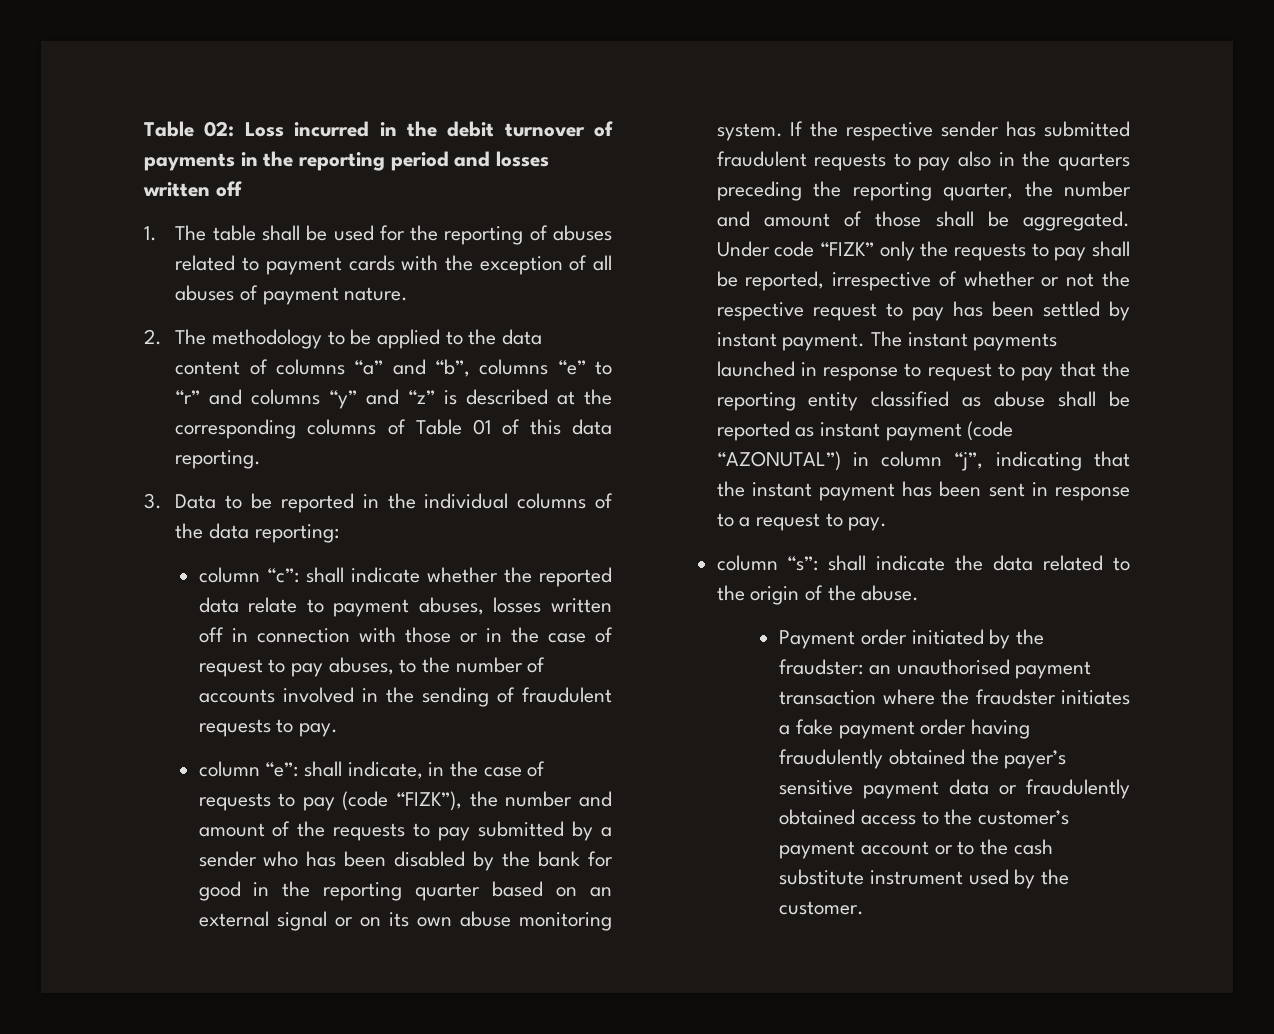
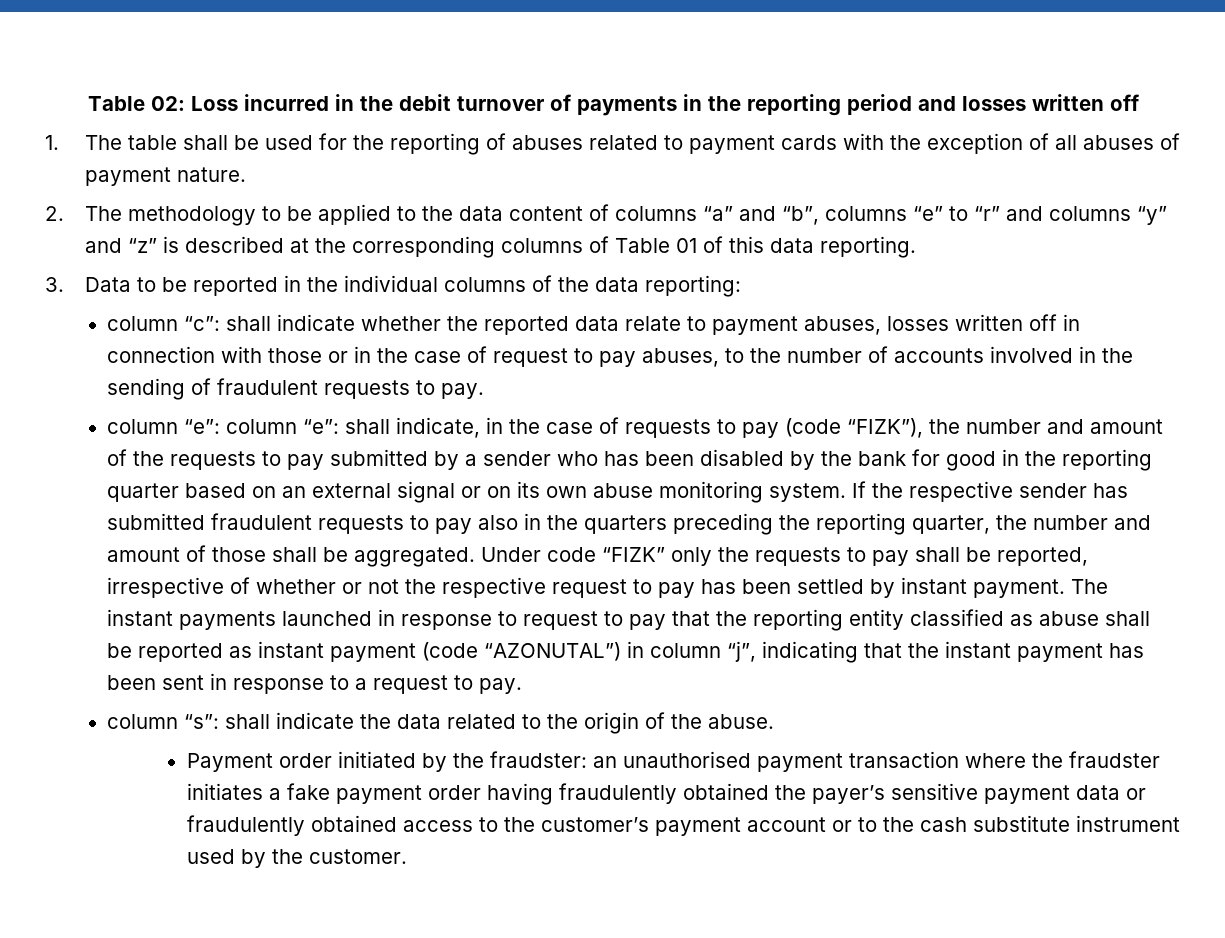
- column “e”: shall indicate, in the case of requests to pay (code “FIZK”), the number and amount of the requests to pay submitted by a sender who has been disabled by the bank for good in the reporting quarter based on an external signal or on its own abuse monitoring system.
+ column “e”: column “e”: shall indicate, in the case of requests to pay (code “FIZK”), the number and amount of the requests to pay submitted by a sender who has been disabled by the bank for good in the reporting quarter based on an external signal or on its own abuse monitoring system.

